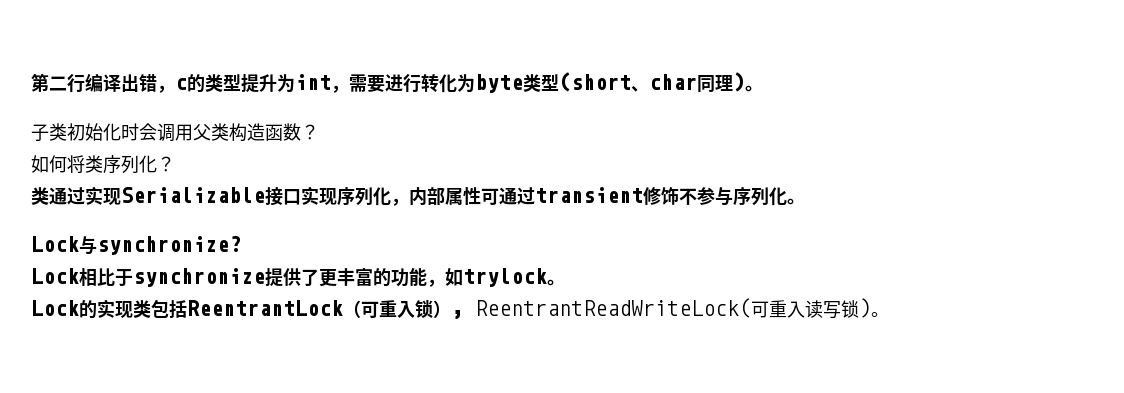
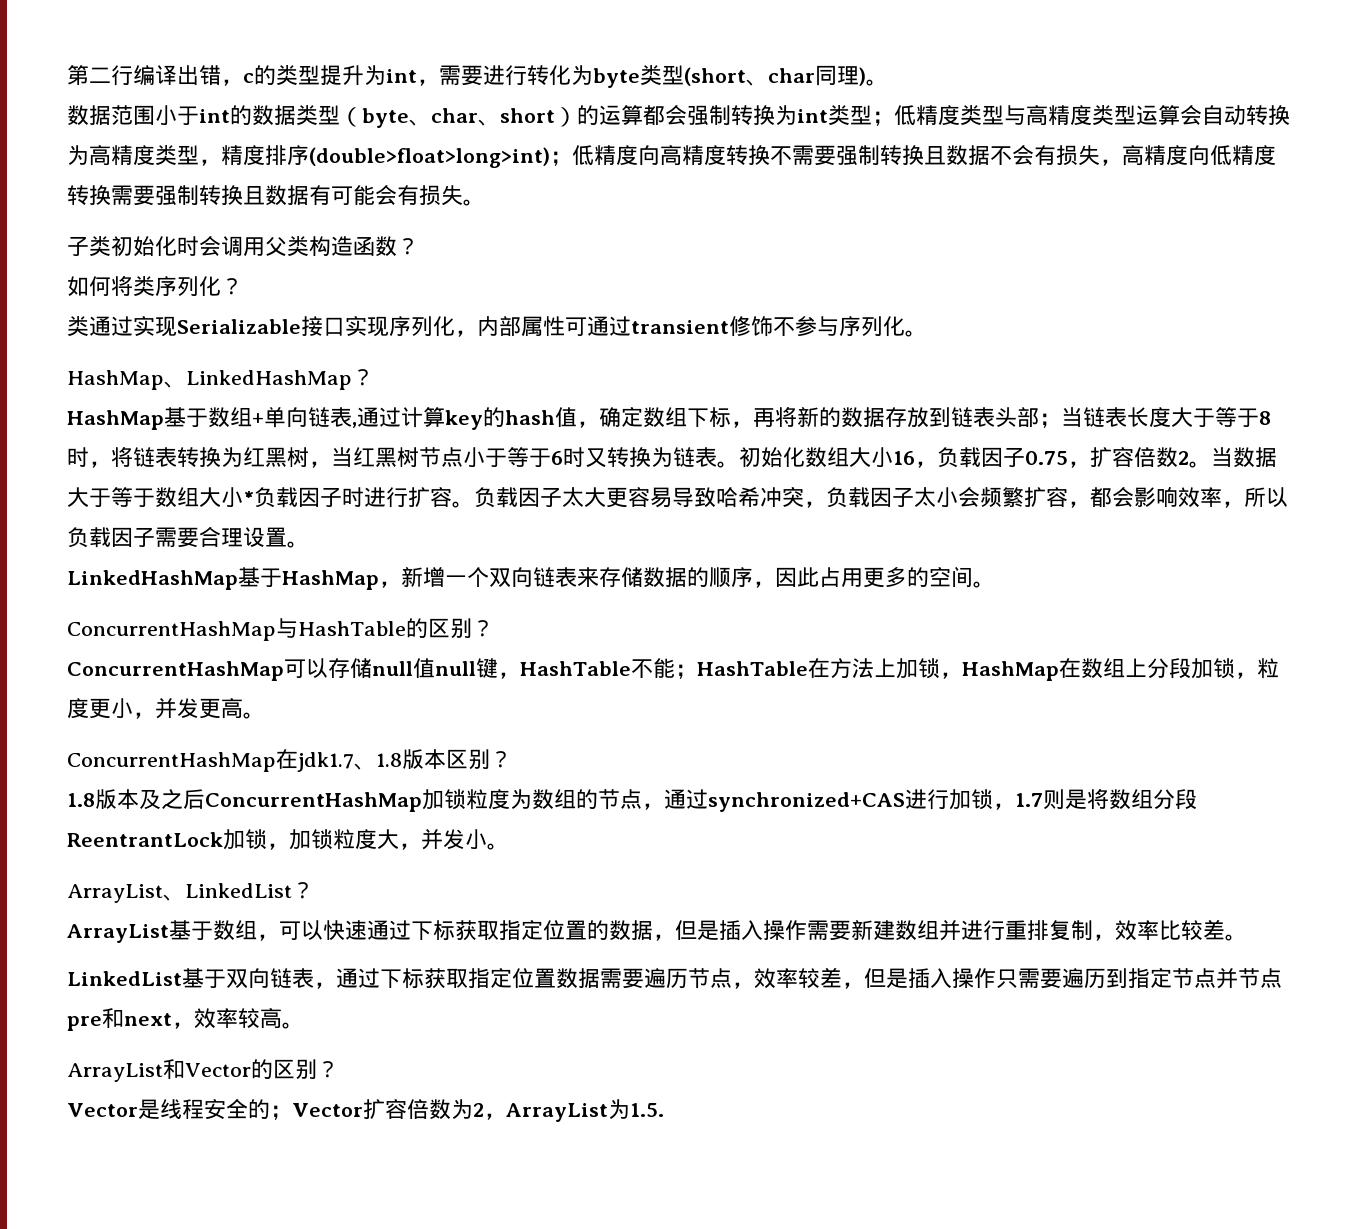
+ 数据范围小于int的数据类型（byte、char、short）的运算都会强制转换为int类型；低精度类型与高精度类型运算会自动转换为高精度类型，精度排序(double>float>long>int)；低精度向高精度转换不需要强制转换且数据不会有损失，高精度向低精度转换需要强制转换且数据有可能会有损失。
- Lock与synchronize?
- Lock相比于synchronize提供了更丰富的功能，如trylock。
- Lock的实现类包括ReentrantLock（可重入锁）, ReentrantReadWriteLock(可重入读写锁)。
+ HashMap、LinkedHashMap？
+ HashMap基于数组+单向链表,通过计算key的hash值，确定数组下标，再将新的数据存放到链表头部；当链表长度大于等于8时，将链表转换为红黑树，当红黑树节点小于等于6时又转换为链表。初始化数组大小16，负载因子0.75，扩容倍数2。当数据大于等于数组大小*负载因子时进行扩容。负载因子太大更容易导致哈希冲突，负载因子太小会频繁扩容，都会影响效率，所以负载因子需要合理设置。
+ LinkedHashMap基于HashMap，新增一个双向链表来存储数据的顺序，因此占用更多的空间。
+ ConcurrentHashMap与HashTable的区别？
+ ConcurrentHashMap可以存储null值null键，HashTable不能；HashTable在方法上加锁，HashMap在数组上分段加锁，粒度更小，并发更高。
+ ConcurrentHashMap在jdk1.7、1.8版本区别？
+ 1.8版本及之后ConcurrentHashMap加锁粒度为数组的节点，通过synchronized+CAS进行加锁，1.7则是将数组分段ReentrantLock加锁，加锁粒度大，并发小。
+ ArrayList、LinkedList？
+ ArrayList基于数组，可以快速通过下标获取指定位置的数据，但是插入操作需要新建数组并进行重排复制，效率比较差。
+ LinkedList基于双向链表，通过下标获取指定位置数据需要遍历节点，效率较差，但是插入操作只需要遍历到指定节点并节点pre和next，效率较高。
+ ArrayList和Vector的区别？
+ Vector是线程安全的；Vector扩容倍数为2，ArrayList为1.5.

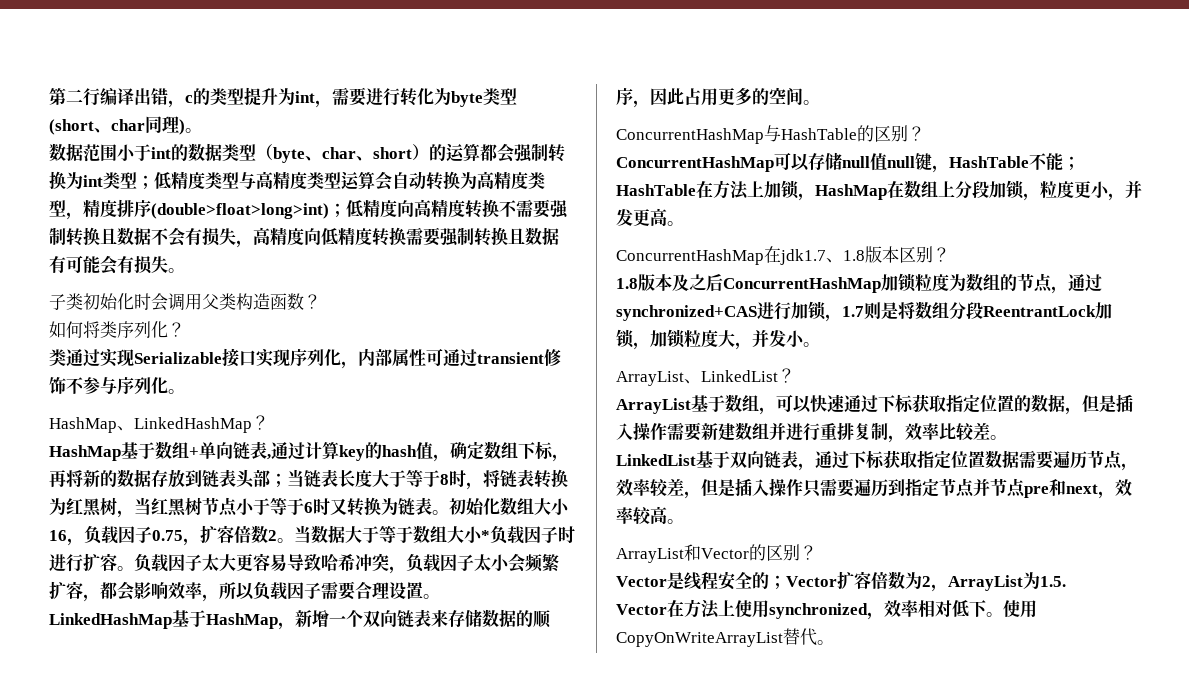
+ Vector在方法上使用synchronized，效率相对低下。使用CopyOnWriteArrayList替代。

